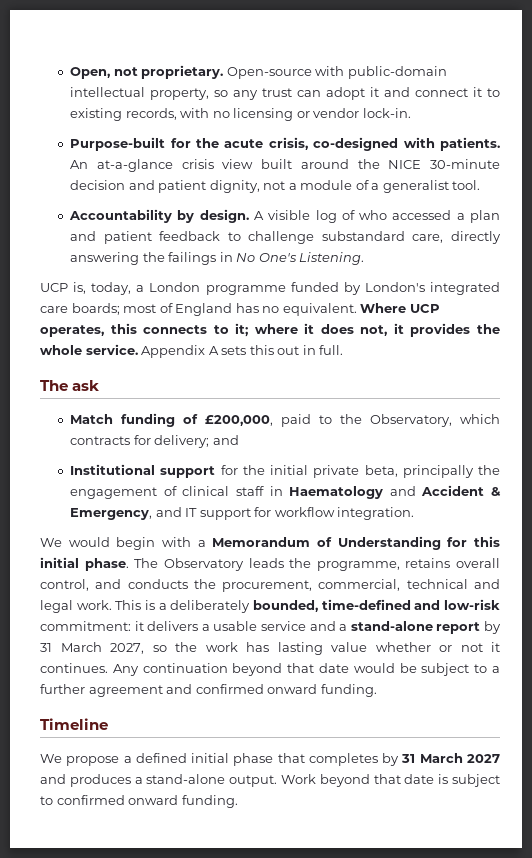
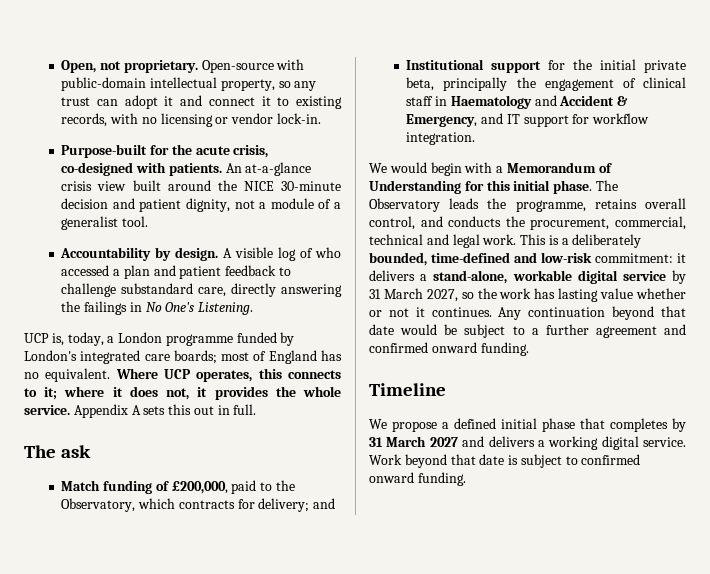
- This is a deliberately bounded, time-defined and low-risk commitment: it delivers a usable service and a stand-alone report by 31 March 2027, so the work has lasting value whether or not it continues.
+ This is a deliberately bounded, time-defined and low-risk commitment: it delivers a stand-alone, workable digital service by 31 March 2027, so the work has lasting value whether or not it continues.
- We propose a defined initial phase that completes by 31 March 2027 and produces a stand-alone output.
+ We propose a defined initial phase that completes by 31 March 2027 and delivers a working digital service.

